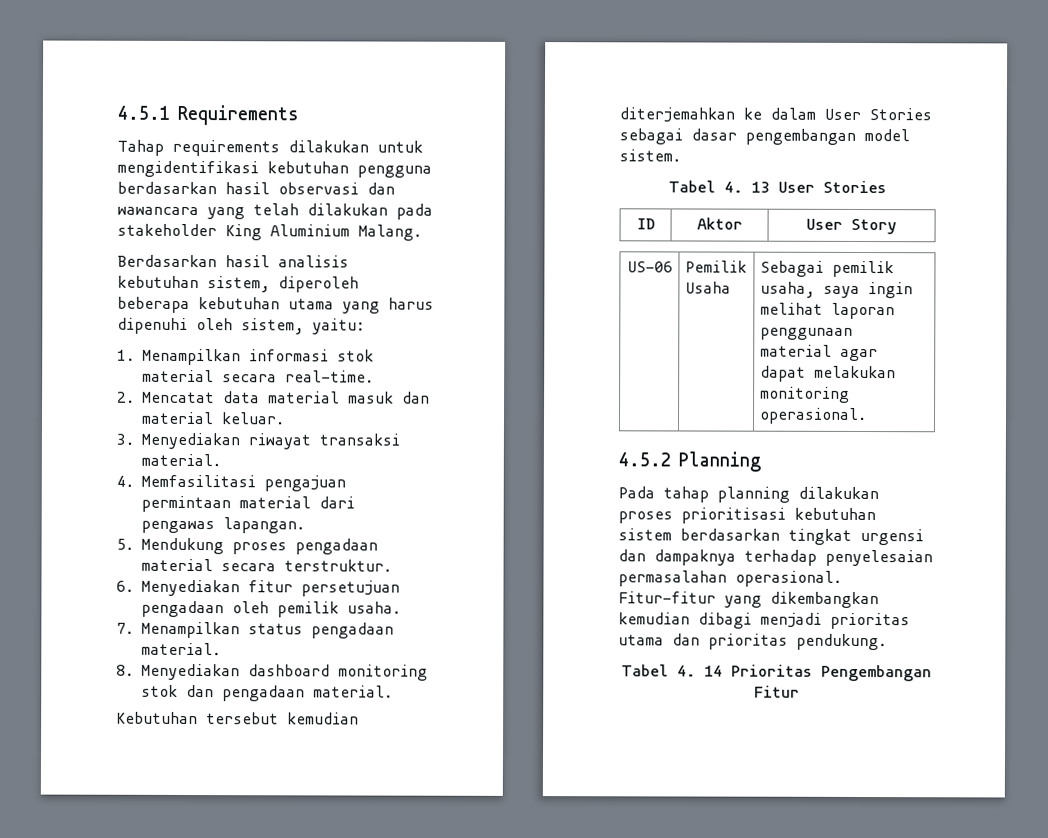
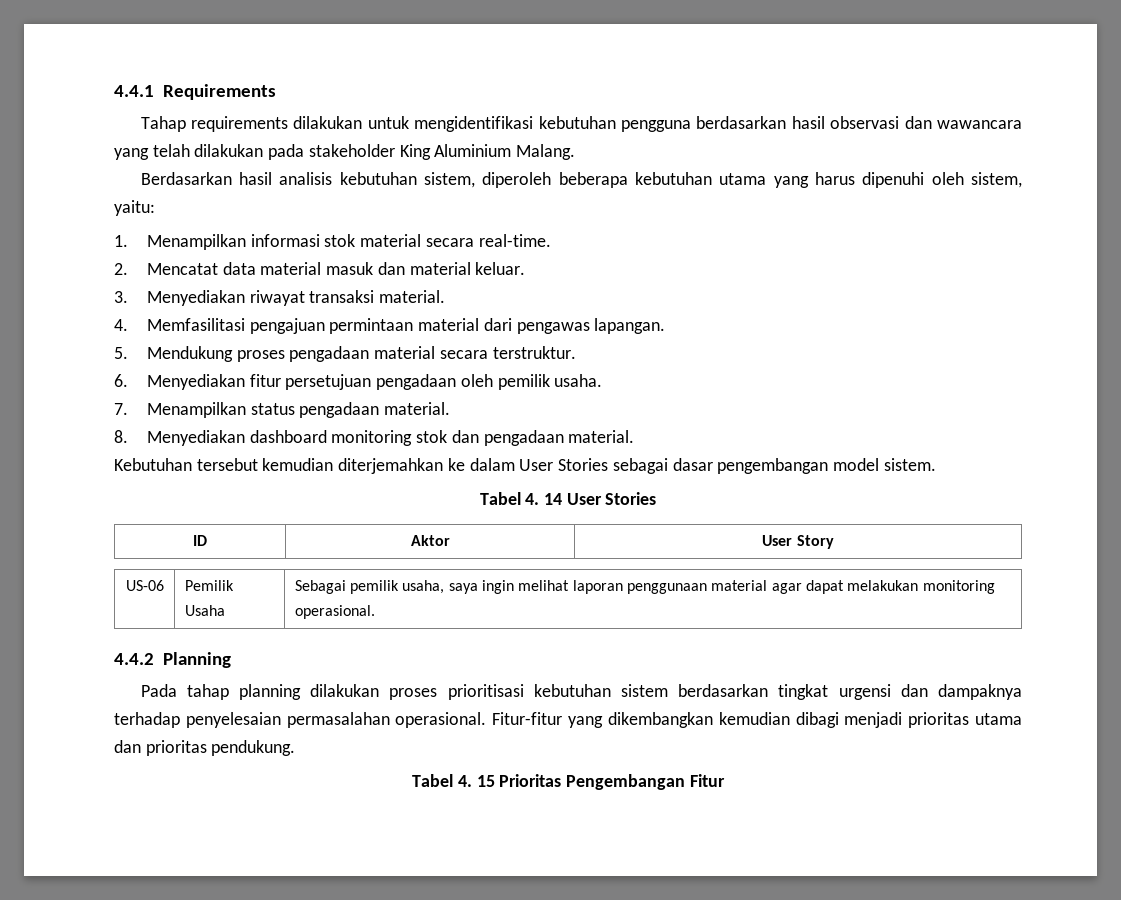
- 4.5.1 Requirements
+ 4.4.1 Requirements
- Tabel 4. 13 User Stories
+ Tabel 4. 14 User Stories
- 4.5.2 Planning
+ 4.4.2 Planning
- Tabel 4. 14 Prioritas Pengembangan Fitur
+ Tabel 4. 15 Prioritas Pengembangan Fitur

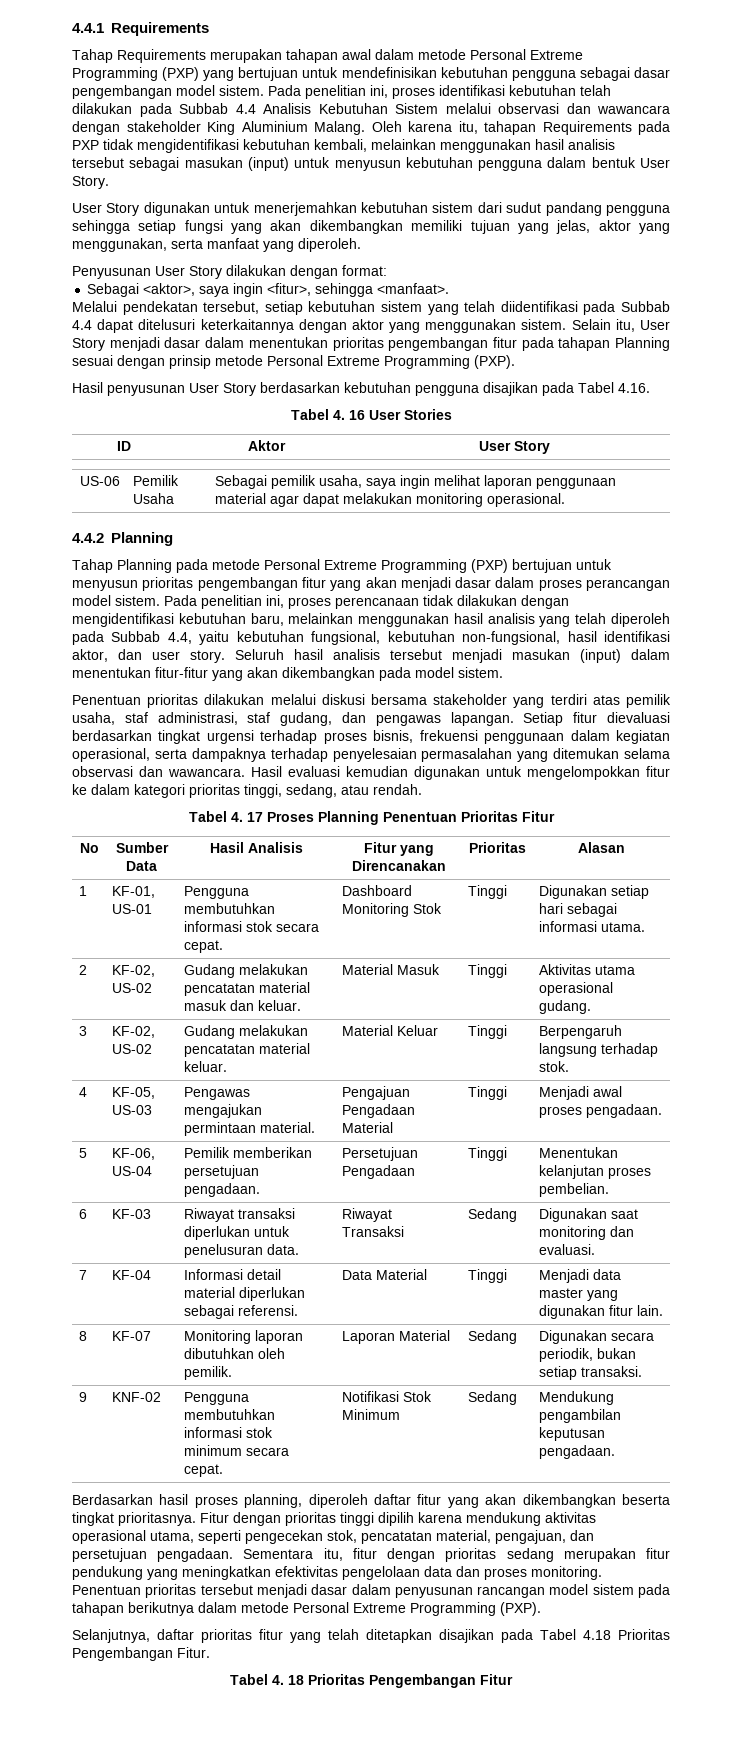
- Tahap requirements dilakukan untuk mengidentifikasi kebutuhan pengguna berdasarkan hasil observasi dan wawancara yang telah dilakukan pada stakeholder King Aluminium Malang.
- Berdasarkan hasil analisis kebutuhan sistem, diperoleh beberapa kebutuhan utama yang harus dipenuhi oleh sistem, yaitu:
- 1. Menampilkan informasi stok material secara real-time.
- 2. Mencatat data material masuk dan material keluar.
- 3. Menyediakan riwayat transaksi material.
- 4. Memfasilitasi pengajuan permintaan material dari pengawas lapangan.
- 5. Mendukung proses pengadaan material secara terstruktur.
- 6. Menyediakan fitur persetujuan pengadaan oleh pemilik usaha.
- 7. Menampilkan status pengadaan material.
- 8. Menyediakan dashboard monitoring stok dan pengadaan material.
- Kebutuhan tersebut kemudian diterjemahkan ke dalam User Stories sebagai dasar pengembangan model sistem.
- Tabel 4. 14 User Stories
+ Tahap Requirements merupakan tahapan awal dalam metode Personal Extreme Programming (PXP) yang bertujuan untuk mendefinisikan kebutuhan pengguna sebagai dasar pengembangan model sistem. Pada penelitian ini, proses identifikasi kebutuhan telah dilakukan pada Subbab 4.4 Analisis Kebutuhan Sistem melalui observasi dan wawancara dengan stakeholder King Aluminium Malang. Oleh karena itu, tahapan Requirements pada PXP tidak mengidentifikasi kebutuhan kembali, melainkan menggunakan hasil analisis tersebut sebagai masukan (input) untuk menyusun kebutuhan pengguna dalam bentuk User Story.
+ User Story digunakan untuk menerjemahkan kebutuhan sistem dari sudut pandang pengguna sehingga setiap fungsi yang akan dikembangkan memiliki tujuan yang jelas, aktor yang menggunakan, serta manfaat yang diperoleh.
+ Penyusunan User Story dilakukan dengan format:
+ Sebagai <aktor>, saya ingin <fitur>, sehingga <manfaat>.
+ Melalui pendekatan tersebut, setiap kebutuhan sistem yang telah diidentifikasi pada Subbab 4.4 dapat ditelusuri keterkaitannya dengan aktor yang menggunakan sistem. Selain itu, User Story menjadi dasar dalam menentukan prioritas pengembangan fitur pada tahapan Planning sesuai dengan prinsip metode Personal Extreme Programming (PXP).
+ Hasil penyusunan User Story berdasarkan kebutuhan pengguna disajikan pada Tabel 4.16.
+ Tabel 4. 16 User Stories
- Pada tahap planning dilakukan proses prioritisasi kebutuhan sistem berdasarkan tingkat urgensi dan dampaknya terhadap penyelesaian permasalahan operasional. Fitur-fitur yang dikembangkan kemudian dibagi menjadi prioritas utama dan prioritas pendukung.
- Tabel 4. 15 Prioritas Pengembangan Fitur
+ Tahap Planning pada metode Personal Extreme Programming (PXP) bertujuan untuk menyusun prioritas pengembangan fitur yang akan menjadi dasar dalam proses perancangan model sistem. Pada penelitian ini, proses perencanaan tidak dilakukan dengan mengidentifikasi kebutuhan baru, melainkan menggunakan hasil analisis yang telah diperoleh pada Subbab 4.4, yaitu kebutuhan fungsional, kebutuhan non-fungsional, hasil identifikasi aktor, dan user story. Seluruh hasil analisis tersebut menjadi masukan (input) dalam menentukan fitur-fitur yang akan dikembangkan pada model sistem.
+ Penentuan prioritas dilakukan melalui diskusi bersama stakeholder yang terdiri atas pemilik usaha, staf administrasi, staf gudang, dan pengawas lapangan. Setiap fitur dievaluasi berdasarkan tingkat urgensi terhadap proses bisnis, frekuensi penggunaan dalam kegiatan operasional, serta dampaknya terhadap penyelesaian permasalahan yang ditemukan selama observasi dan wawancara. Hasil evaluasi kemudian digunakan untuk mengelompokkan fitur ke dalam kategori prioritas tinggi, sedang, atau rendah.
+ Tabel 4. 17 Proses Planning Penentuan Prioritas Fitur
+ No | Sumber Data | Hasil Analisis | Fitur yang Direncanakan | Prioritas | Alasan
+ 1 | KF-01, US-01 | Pengguna membutuhkan informasi stok secara cepat. | Dashboard Monitoring Stok | Tinggi | Digunakan setiap hari sebagai informasi utama.
+ 2 | KF-02, US-02 | Gudang melakukan pencatatan material masuk dan keluar. | Material Masuk | Tinggi | Aktivitas utama operasional gudang.
+ 3 | KF-02, US-02 | Gudang melakukan pencatatan material keluar. | Material Keluar | Tinggi | Berpengaruh langsung terhadap stok.
+ 4 | KF-05, US-03 | Pengawas mengajukan permintaan material. | Pengajuan Pengadaan Material | Tinggi | Menjadi awal proses pengadaan.
+ 5 | KF-06, US-04 | Pemilik memberikan persetujuan pengadaan. | Persetujuan Pengadaan | Tinggi | Menentukan kelanjutan proses pembelian.
+ 6 | KF-03 | Riwayat transaksi diperlukan untuk penelusuran data. | Riwayat Transaksi | Sedang | Digunakan saat monitoring dan evaluasi.
+ 7 | KF-04 | Informasi detail material diperlukan sebagai referensi. | Data Material | Tinggi | Menjadi data master yang digunakan fitur lain.
+ 8 | KF-07 | Monitoring laporan dibutuhkan oleh pemilik. | Laporan Material | Sedang | Digunakan secara periodik, bukan setiap transaksi.
+ 9 | KNF-02 | Pengguna membutuhkan informasi stok minimum secara cepat. | Notifikasi Stok Minimum | Sedang | Mendukung pengambilan keputusan pengadaan.
+ Berdasarkan hasil proses planning, diperoleh daftar fitur yang akan dikembangkan beserta tingkat prioritasnya. Fitur dengan prioritas tinggi dipilih karena mendukung aktivitas operasional utama, seperti pengecekan stok, pencatatan material, pengajuan, dan persetujuan pengadaan. Sementara itu, fitur dengan prioritas sedang merupakan fitur pendukung yang meningkatkan efektivitas pengelolaan data dan proses monitoring. Penentuan prioritas tersebut menjadi dasar dalam penyusunan rancangan model sistem pada tahapan berikutnya dalam metode Personal Extreme Programming (PXP).
+ Selanjutnya, daftar prioritas fitur yang telah ditetapkan disajikan pada Tabel 4.18 Prioritas Pengembangan Fitur.
+ Tabel 4. 18 Prioritas Pengembangan Fitur

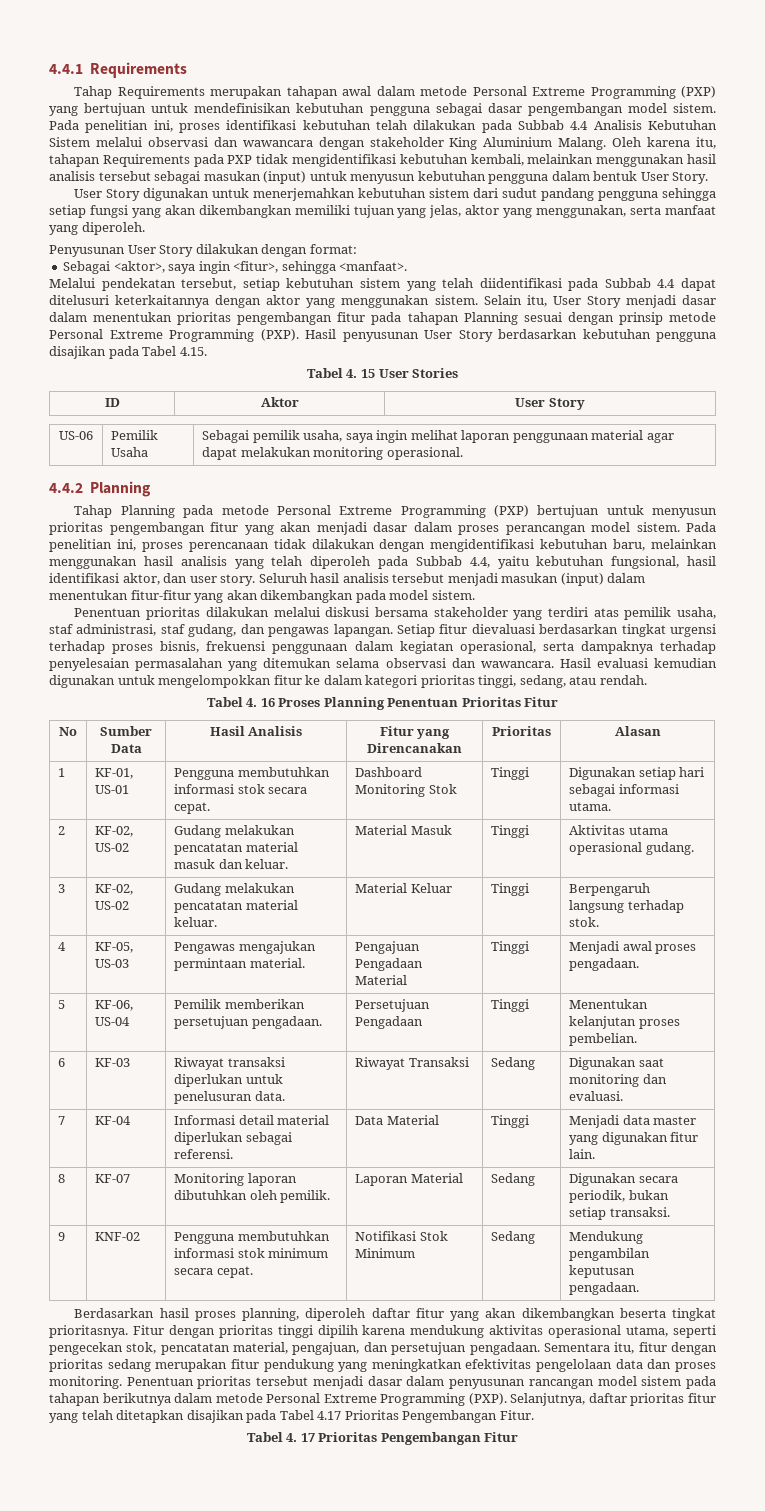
- Selain itu, User Story menjadi dasar dalam menentukan prioritas pengembangan fitur pada tahapan Planning sesuai dengan prinsip metode Personal Extreme Programming (PXP).
- Hasil penyusunan User Story berdasarkan kebutuhan pengguna disajikan pada Tabel 4.16.
- Tabel 4. 16 User Stories
+ Selain itu, User Story menjadi dasar dalam menentukan prioritas pengembangan fitur pada tahapan Planning sesuai dengan prinsip metode Personal Extreme Programming (PXP). Hasil penyusunan User Story berdasarkan kebutuhan pengguna disajikan pada Tabel 4.15.
+ Tabel 4. 15 User Stories
- Pada penelitian ini, proses perencanaan tidak dilakukan dengan mengidentifikasi kebutuhan baru, melainkan menggunakan hasil analisis yang telah diperoleh pada Subbab 4.4, yaitu kebutuhan fungsional, kebutuhan non-fungsional, hasil identifikasi aktor, dan user story.
+ Pada penelitian ini, proses perencanaan tidak dilakukan dengan mengidentifikasi kebutuhan baru, melainkan menggunakan hasil analisis yang telah diperoleh pada Subbab 4.4, yaitu kebutuhan fungsional, hasil identifikasi aktor, dan user story.
- Tabel 4. 17 Proses Planning Penentuan Prioritas Fitur
+ Tabel 4. 16 Proses Planning Penentuan Prioritas Fitur
- Penentuan prioritas tersebut menjadi dasar dalam penyusunan rancangan model sistem pada tahapan berikutnya dalam metode Personal Extreme Programming (PXP).
- Selanjutnya, daftar prioritas fitur yang telah ditetapkan disajikan pada Tabel 4.18 Prioritas Pengembangan Fitur.
+ Penentuan prioritas tersebut menjadi dasar dalam penyusunan rancangan model sistem pada tahapan berikutnya dalam metode Personal Extreme Programming (PXP). Selanjutnya, daftar prioritas fitur yang telah ditetapkan disajikan pada Tabel 4.17 Prioritas Pengembangan Fitur.
- Tabel 4. 18 Prioritas Pengembangan Fitur
+ Tabel 4. 17 Prioritas Pengembangan Fitur

